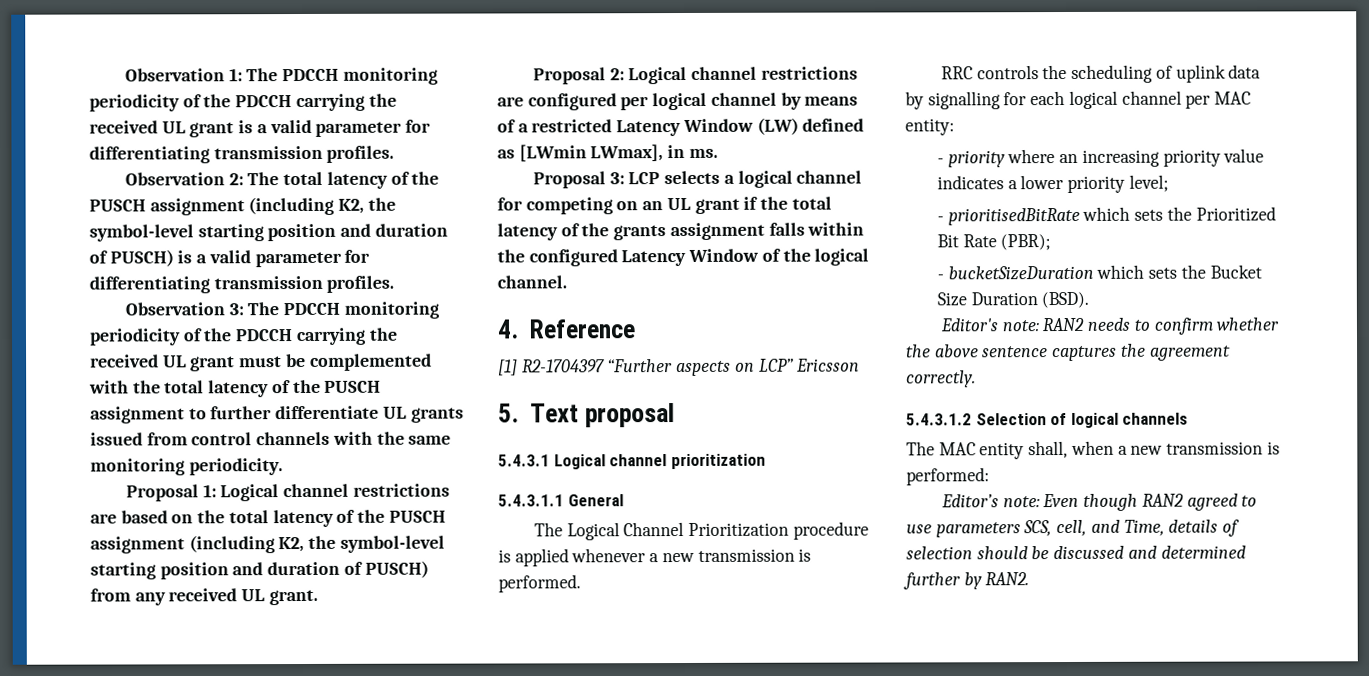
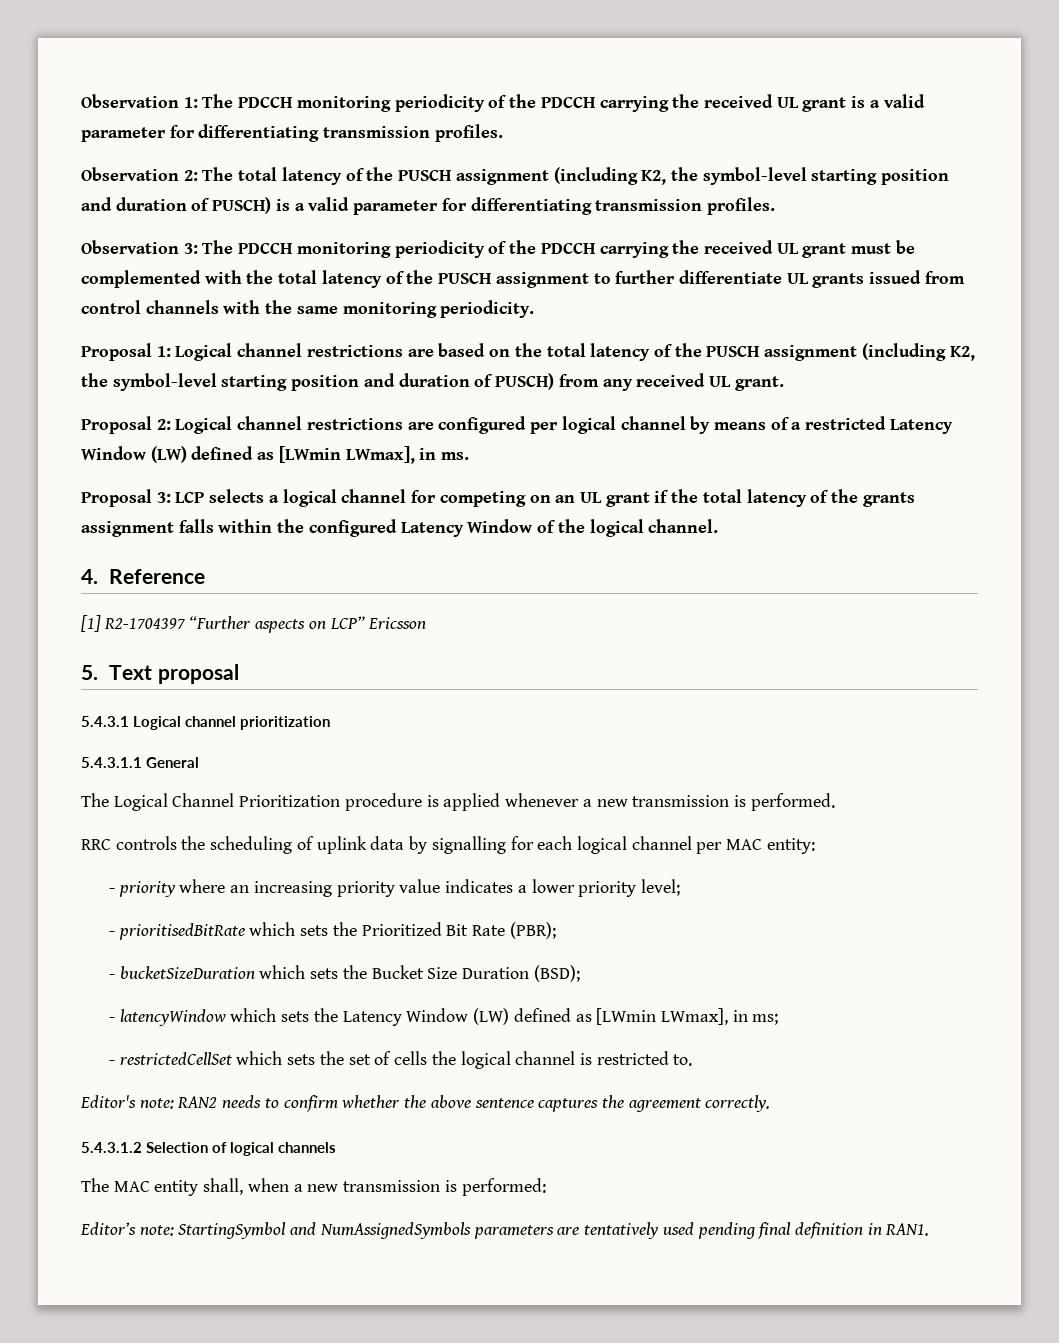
- - bucketSizeDuration which sets the Bucket Size Duration (BSD).
+ - bucketSizeDuration which sets the Bucket Size Duration (BSD);
+ - latencyWindow which sets the Latency Window (LW) defined as [LWmin LWmax], in ms;
+ - restrictedCellSet which sets the set of cells the logical channel is restricted to.
- Editor’s note: Even though RAN2 agreed to use parameters SCS, cell, and Time, details of selection should be discussed and determined further by RAN2.
+ Editor’s note: StartingSymbol and NumAssignedSymbols parameters are tentatively used pending final definition in RAN1.

